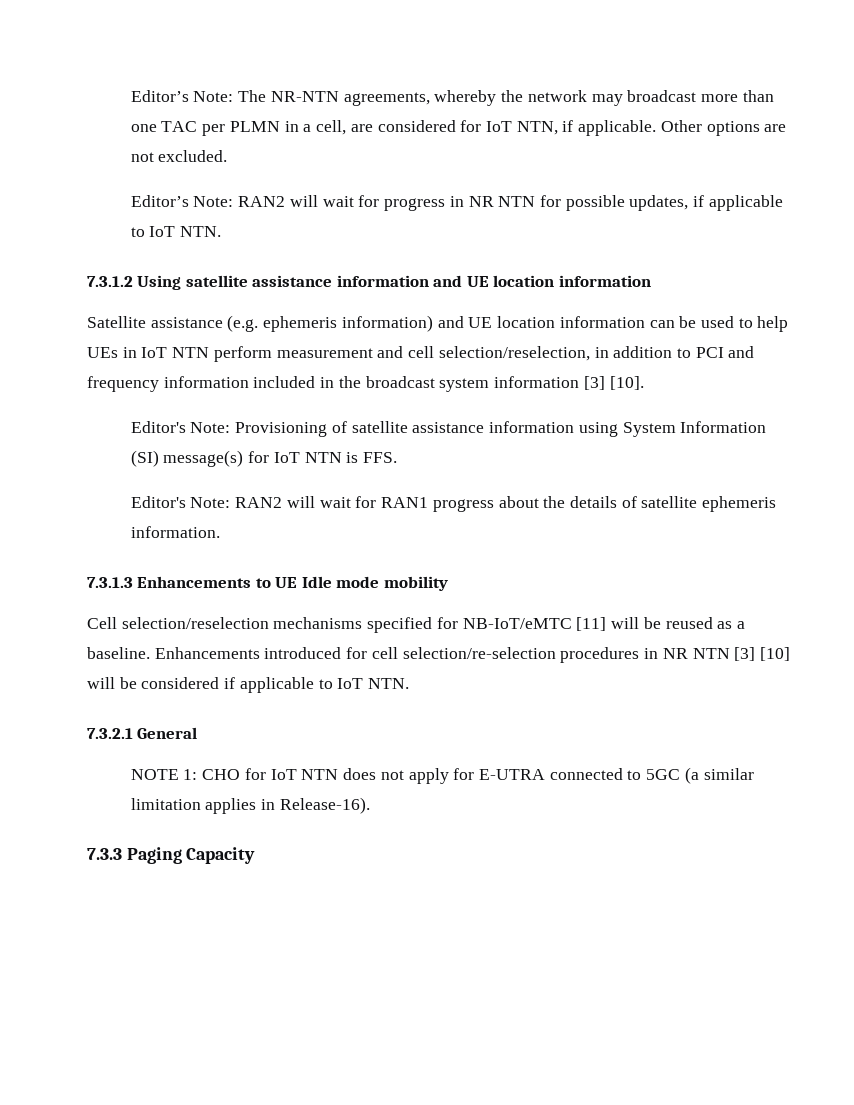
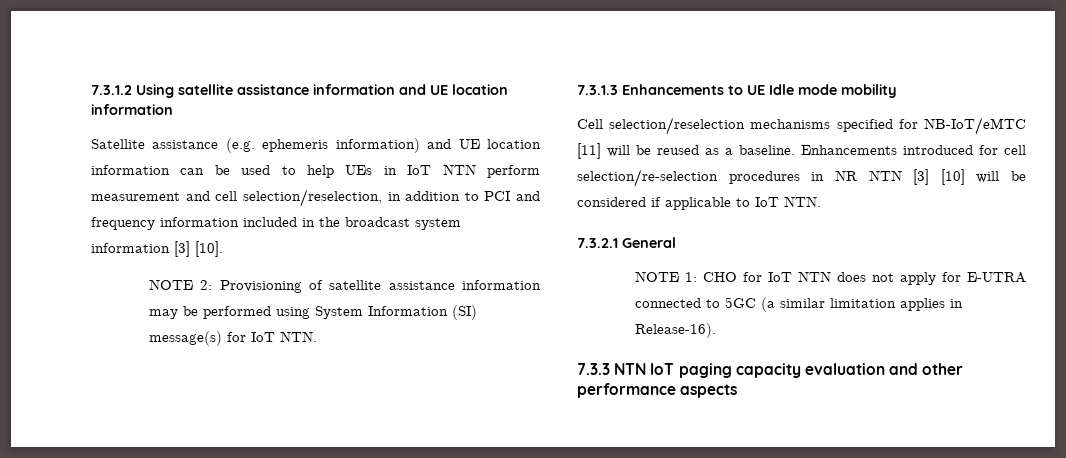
- Editor’s Note: The NR-NTN agreements, whereby the network may broadcast more than one TAC per PLMN in a cell, are considered for IoT NTN, if applicable. Other options are not excluded.
- Editor’s Note: RAN2 will wait for progress in NR NTN for possible updates, if applicable to IoT NTN.
- Editor's Note: Provisioning of satellite assistance information using System Information (SI) message(s) for IoT NTN is FFS.
- Editor's Note: RAN2 will wait for RAN1 progress about the details of satellite ephemeris information.
+ NOTE 2: Provisioning of satellite assistance information may be performed using System Information (SI) message(s) for IoT NTN.
- 7.3.3 Paging Capacity
+ 7.3.3 NTN IoT paging capacity evaluation and other performance aspects

